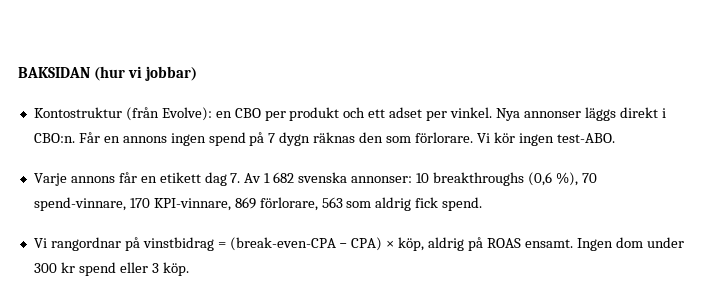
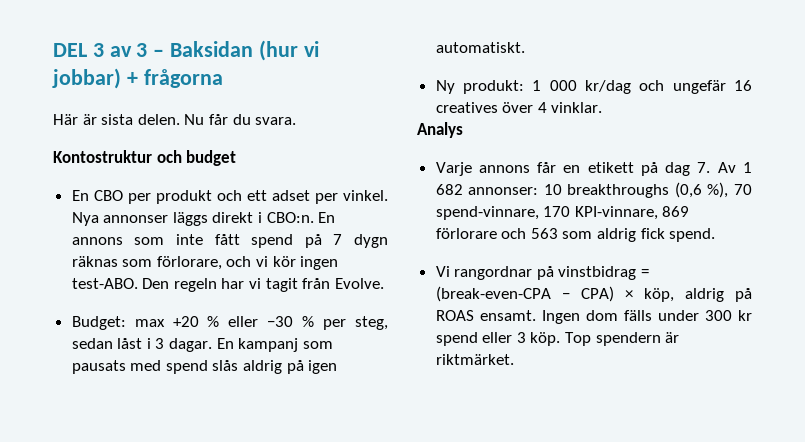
- BAKSIDAN (hur vi jobbar)
- Kontostruktur (från Evolve): en CBO per produkt och ett adset per vinkel.
+ DEL 3 av 3 – Baksidan (hur vi jobbar) + frågorna
+ Här är sista delen. Nu får du svara.
+ Kontostruktur och budget
+ En CBO per produkt och ett adset per vinkel.
- Får en annons ingen spend på 7 dygn räknas den som förlorare. Vi kör ingen test-ABO.
+ En annons som inte fått spend på 7 dygn räknas som förlorare, och vi kör ingen test-ABO. Den regeln har vi tagit från Evolve.
+ Budget: max +20 % eller −30 % per steg, sedan låst i 3 dagar. En kampanj som pausats med spend slås aldrig på igen automatiskt.
+ Ny produkt: 1 000 kr/dag och ungefär 16 creatives över 4 vinklar.
+ Analys
- Varje annons får en etikett dag 7. Av 1 682 svenska annonser: 10 breakthroughs (0,6 %), 70 spend-vinnare, 170 KPI-vinnare, 869 förlorare, 563 som aldrig fick spend.
+ Varje annons får en etikett på dag 7. Av 1 682 annonser: 10 breakthroughs (0,6 %), 70 spend-vinnare, 170 KPI-vinnare, 869 förlorare och 563 som aldrig fick spend.
- Ingen dom under 300 kr spend eller 3 köp.
+ Ingen dom fälls under 300 kr spend eller 3 köp.
+ Top spendern är riktmärket.

